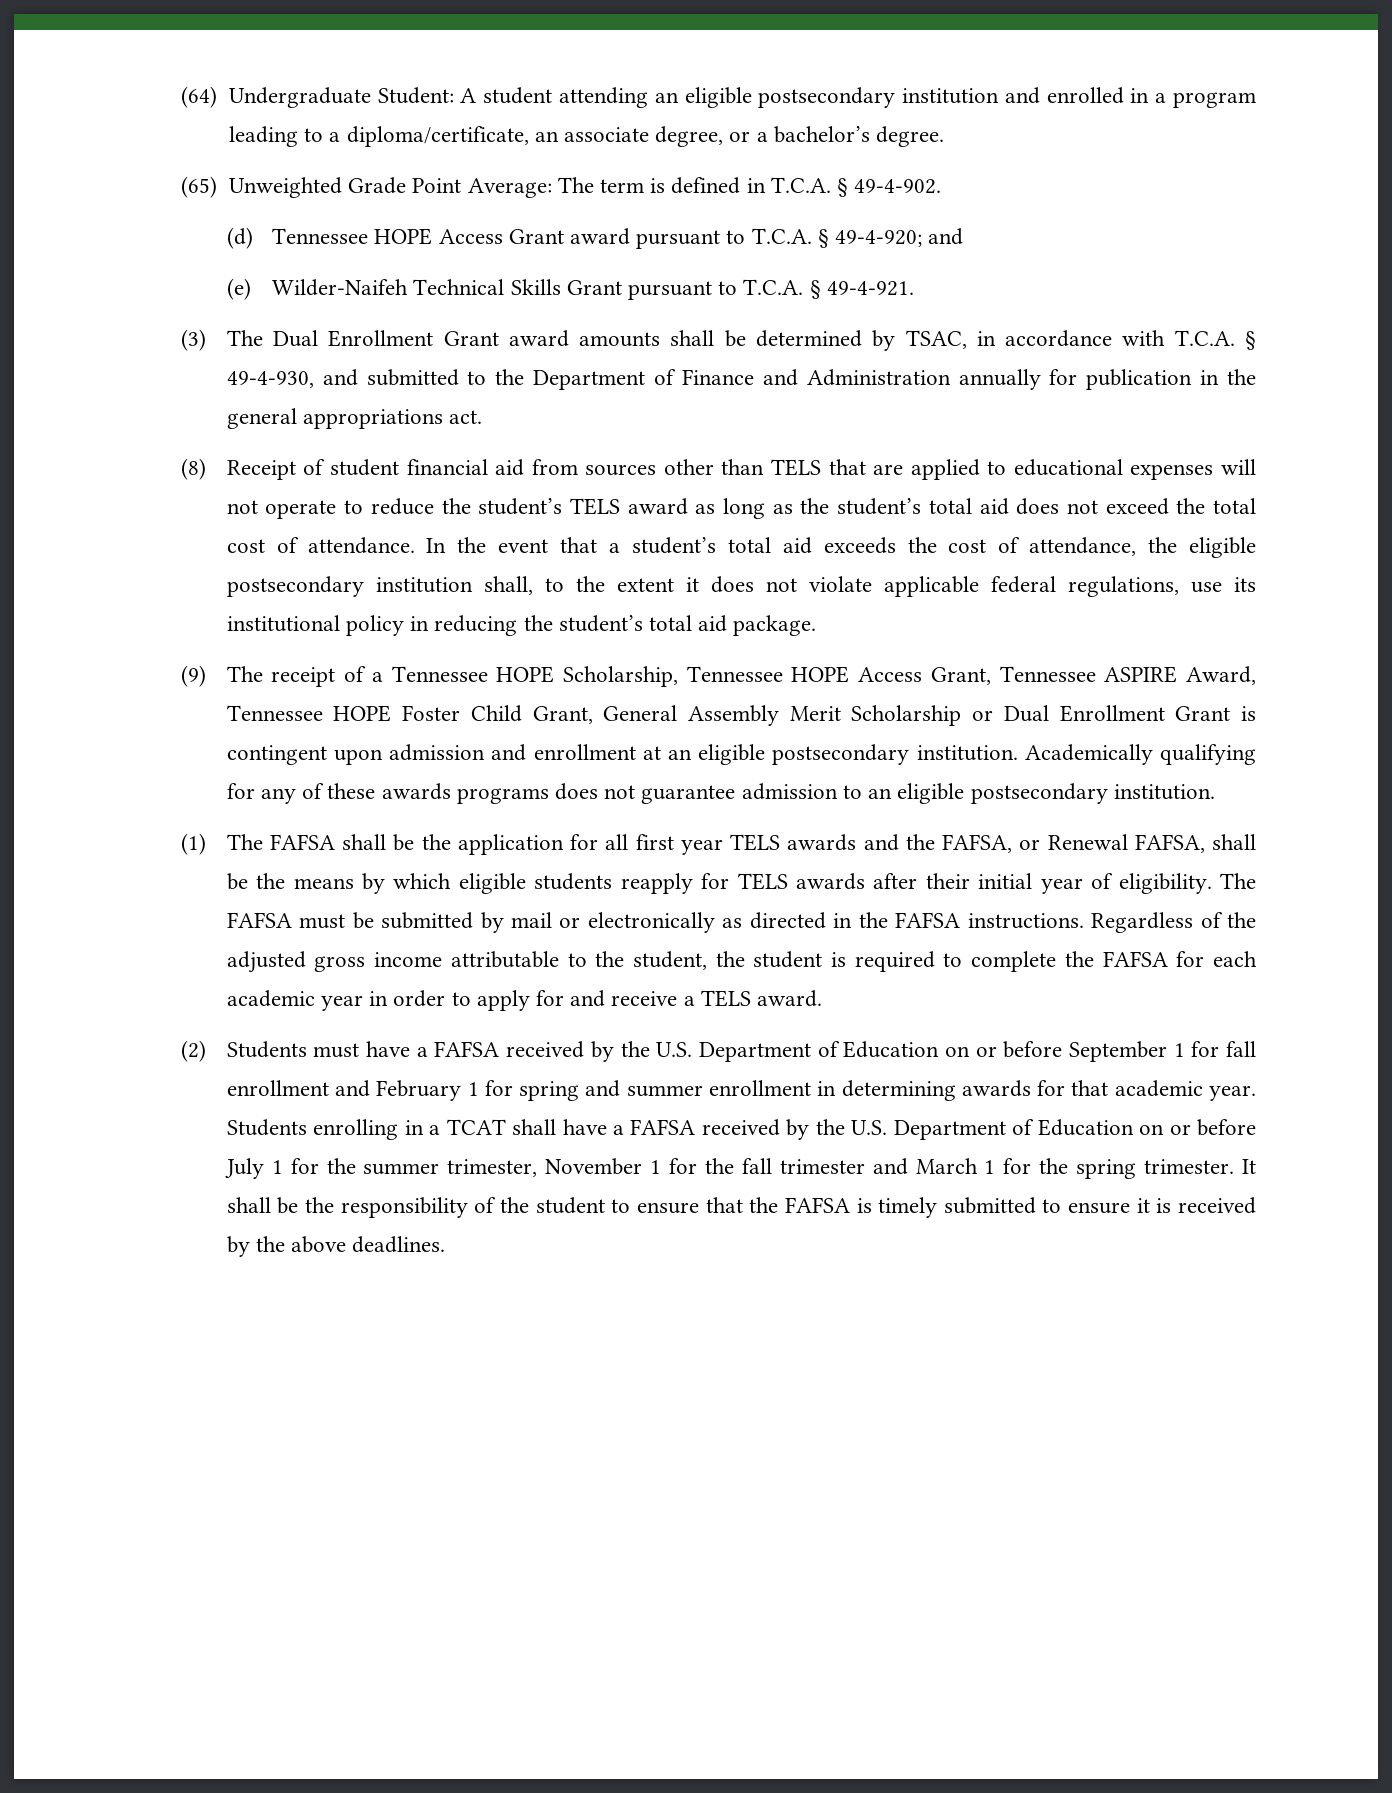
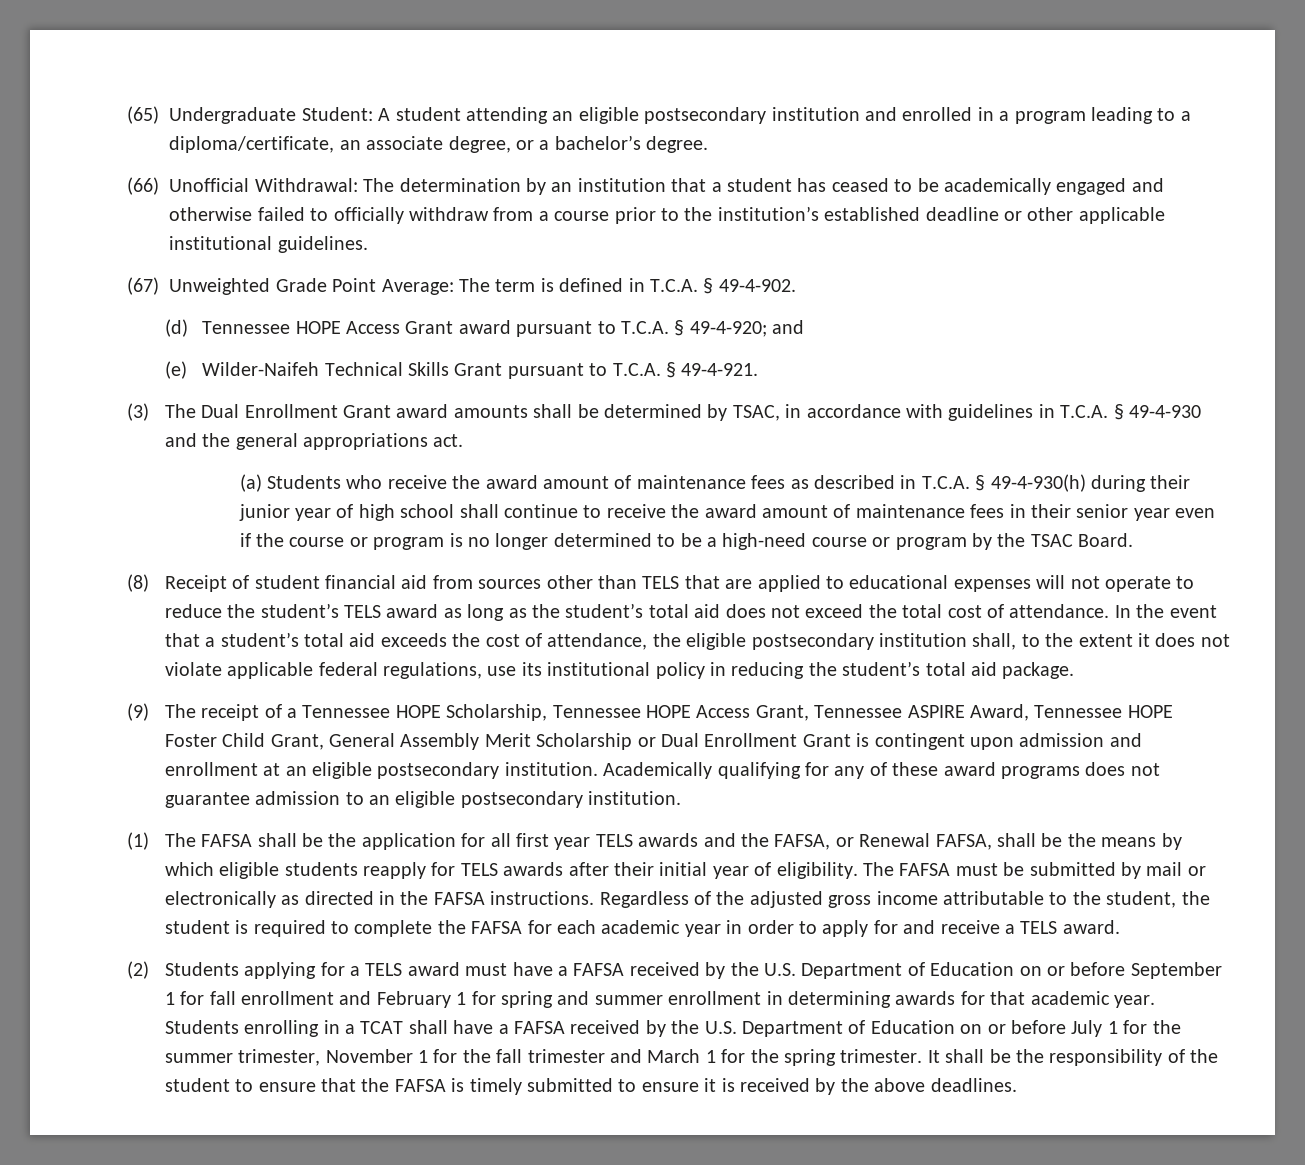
- (64) Undergraduate Student: A student attending an eligible postsecondary institution and enrolled in a program leading to a diploma/certificate, an associate degree, or a bachelor’s degree.
+ (65) Undergraduate Student: A student attending an eligible postsecondary institution and enrolled in a program leading to a diploma/certificate, an associate degree, or a bachelor’s degree.
- (65) Unweighted Grade Point Average: The term is defined in T.C.A. § 49-4-902.
+ (66) Unofficial Withdrawal: The determination by an institution that a student has ceased to be academically engaged and otherwise failed to officially withdraw from a course prior to the institution’s established deadline or other applicable institutional guidelines.
+ (67) Unweighted Grade Point Average: The term is defined in T.C.A. § 49-4-902.
- (3) The Dual Enrollment Grant award amounts shall be determined by TSAC, in accordance with T.C.A. § 49-4-930, and submitted to the Department of Finance and Administration annually for publication in the general appropriations act.
+ (3) The Dual Enrollment Grant award amounts shall be determined by TSAC, in accordance with guidelines in T.C.A. § 49-4-930 and the general appropriations act.
+ (a) Students who receive the award amount of maintenance fees as described in T.C.A. § 49-4-930(h) during their junior year of high school shall continue to receive the award amount of maintenance fees in their senior year even if the course or program is no longer determined to be a high-need course or program by the TSAC Board.
- Academically qualifying for any of these awards programs does not guarantee admission to an eligible postsecondary institution.
+ Academically qualifying for any of these award programs does not guarantee admission to an eligible postsecondary institution.
- (2) Students must have a FAFSA received by the U.S. Department of Education on or before September 1 for fall enrollment and February 1 for spring and summer enrollment in determining awards for that academic year.
+ (2) Students applying for a TELS award must have a FAFSA received by the U.S. Department of Education on or before September 1 for fall enrollment and February 1 for spring and summer enrollment in determining awards for that academic year.

